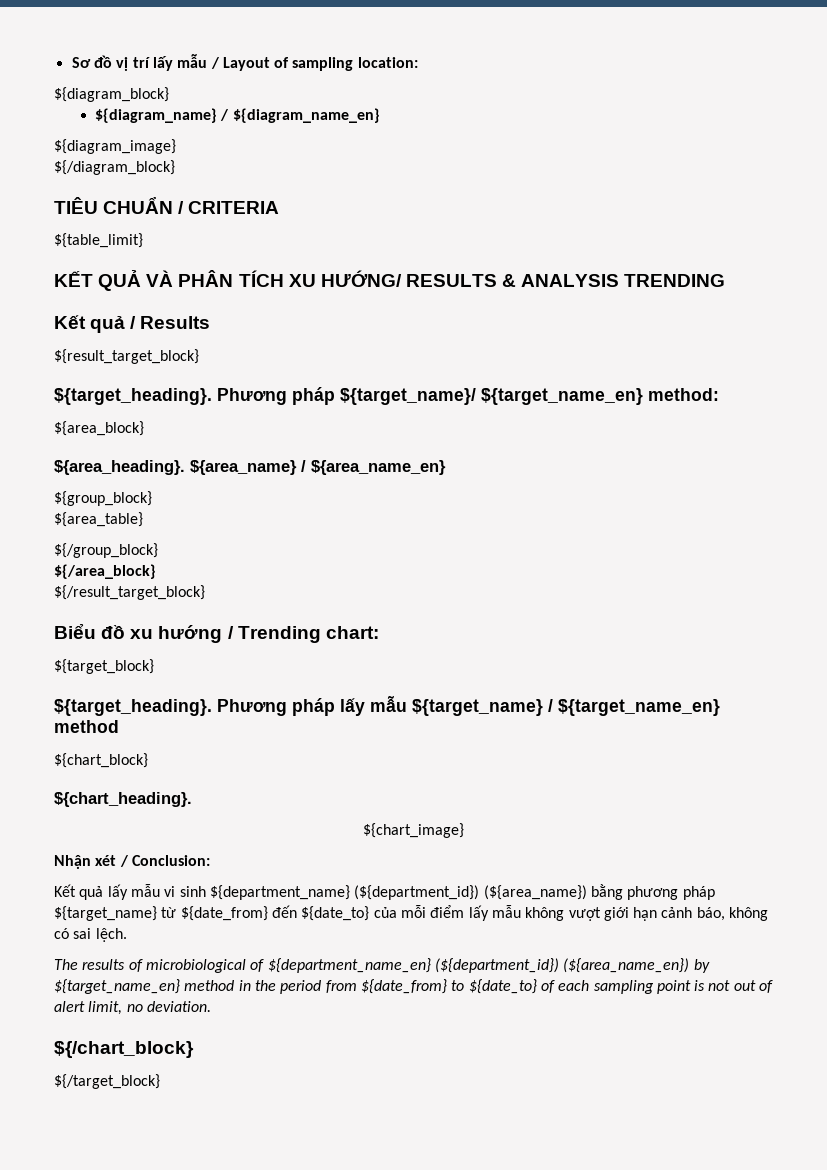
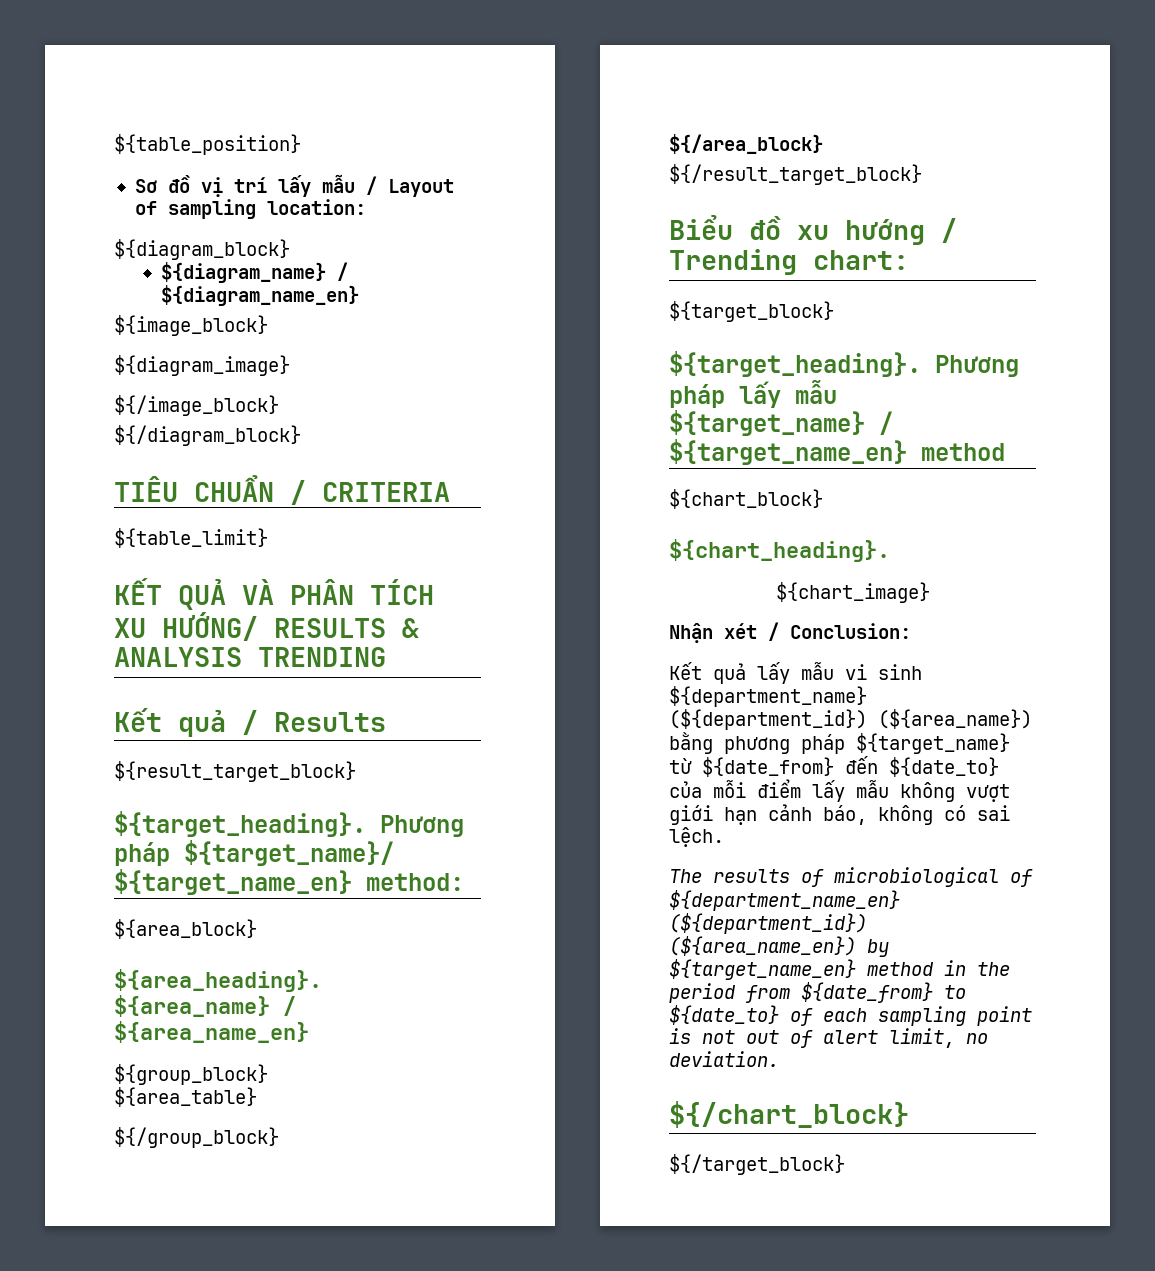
+ ${table_position}
+ ${image_block}
+ ${/image_block}

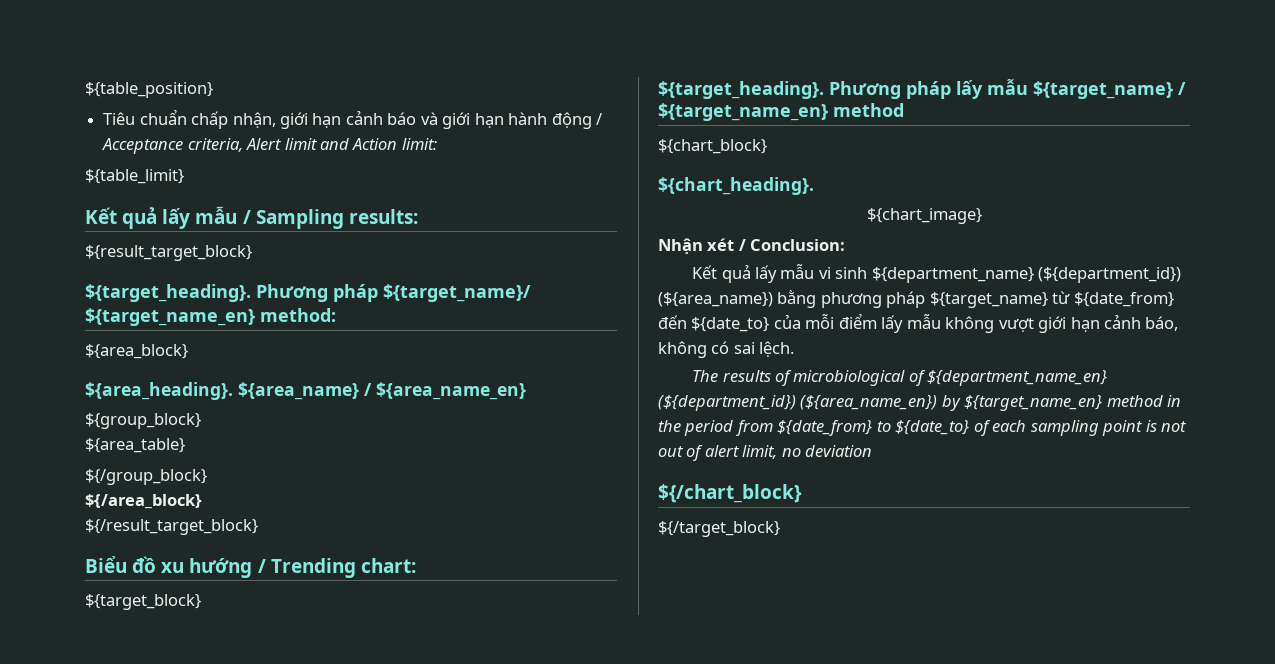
- Sơ đồ vị trí lấy mẫu / Layout of sampling location:
- ${diagram_block}
- ${diagram_name} / ${diagram_name_en}
- ${image_block}
- ${diagram_image}
- ${/image_block}
- ${/diagram_block}
- TIÊU CHUẨN / CRITERIA
+ Tiêu chuẩn chấp nhận, giới hạn cảnh báo và giới hạn hành động / Acceptance criteria, Alert limit and Action limit:
  ${table_limit}
- KẾT QUẢ VÀ PHÂN TÍCH XU HƯỚNG/ RESULTS & ANALYSIS TRENDING
- Kết quả / Results
+ Kết quả lấy mẫu / Sampling results:
- The results of microbiological of ${department_name_en} (${department_id}) (${area_name_en}) by ${target_name_en} method in the period from ${date_from} to ${date_to} of each sampling point is not out of alert limit, no deviation.
+ The results of microbiological of ${department_name_en} (${department_id}) (${area_name_en}) by ${target_name_en} method in the period from ${date_from} to ${date_to} of each sampling point is not out of alert limit, no deviation

